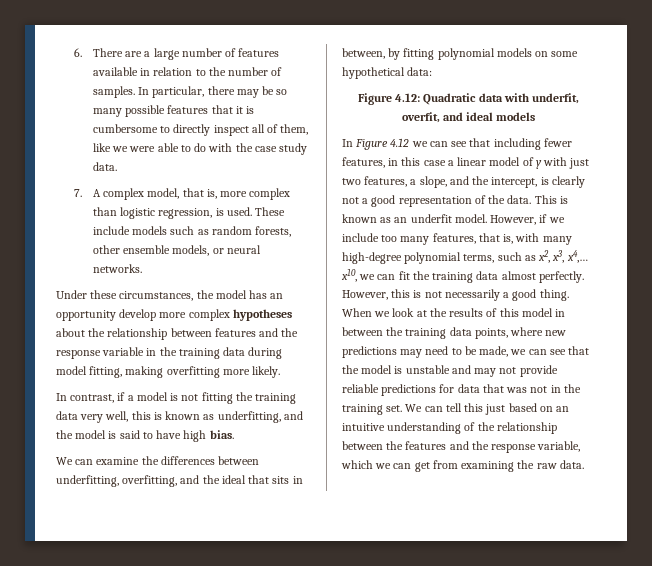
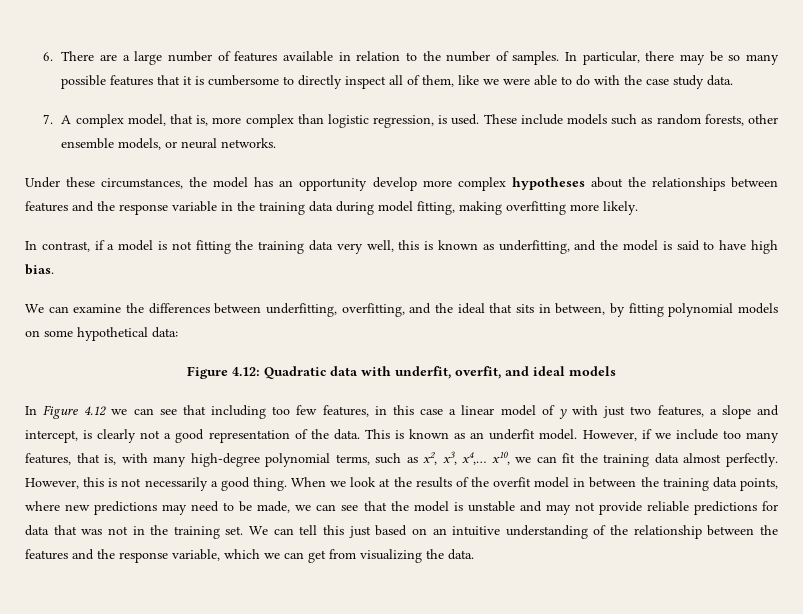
- Under these circumstances, the model has an opportunity develop more complex hypotheses about the relationship between features and the response variable in the training data during model fitting, making overfitting more likely.
+ Under these circumstances, the model has an opportunity develop more complex hypotheses about the relationships between features and the response variable in the training data during model fitting, making overfitting more likely.
- In Figure 4.12 we can see that including fewer features, in this case a linear model of y with just two features, a slope, and the intercept, is clearly not a good representation of the data.
+ In Figure 4.12 we can see that including too few features, in this case a linear model of y with just two features, a slope and intercept, is clearly not a good representation of the data.
- When we look at the results of this model in between the training data points, where new predictions may need to be made, we can see that the model is unstable and may not provide reliable predictions for data that was not in the training set.
+ When we look at the results of the overfit model in between the training data points, where new predictions may need to be made, we can see that the model is unstable and may not provide reliable predictions for data that was not in the training set.
- We can tell this just based on an intuitive understanding of the relationship between the features and the response variable, which we can get from examining the raw data.
+ We can tell this just based on an intuitive understanding of the relationship between the features and the response variable, which we can get from visualizing the data.

